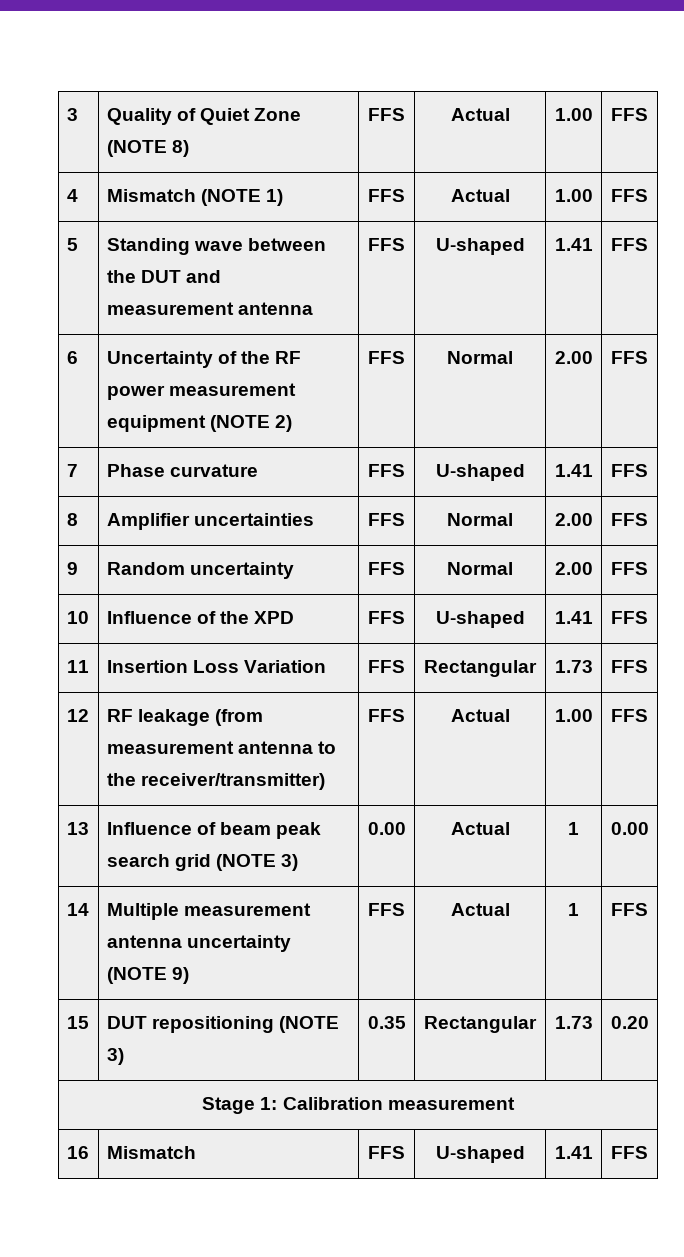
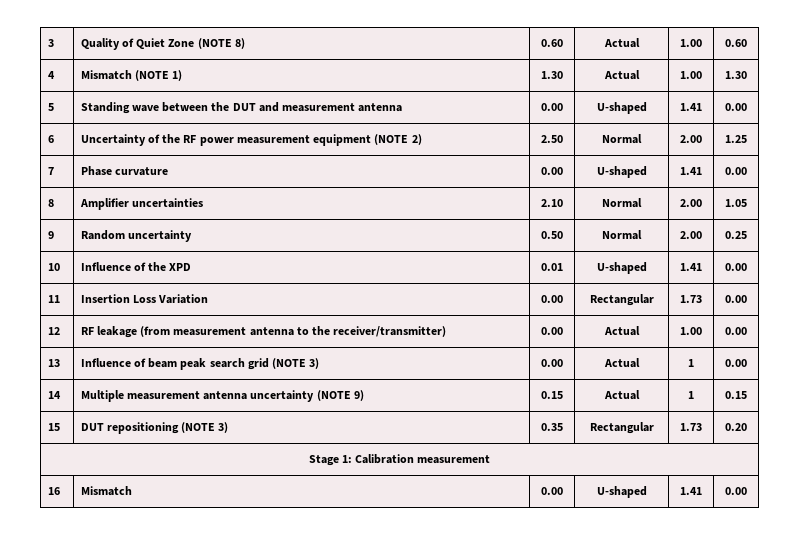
- 3 | Quality of Quiet Zone (NOTE 8) | FFS | Actual | 1.00 | FFS
+ 3 | Quality of Quiet Zone (NOTE 8) | 0.60 | Actual | 1.00 | 0.60
- 4 | Mismatch (NOTE 1) | FFS | Actual | 1.00 | FFS
+ 4 | Mismatch (NOTE 1) | 1.30 | Actual | 1.00 | 1.30
- 5 | Standing wave between the DUT and measurement antenna | FFS | U-shaped | 1.41 | FFS
+ 5 | Standing wave between the DUT and measurement antenna | 0.00 | U-shaped | 1.41 | 0.00
- 6 | Uncertainty of the RF power measurement equipment (NOTE 2) | FFS | Normal | 2.00 | FFS
+ 6 | Uncertainty of the RF power measurement equipment (NOTE 2) | 2.50 | Normal | 2.00 | 1.25
- 7 | Phase curvature | FFS | U-shaped | 1.41 | FFS
+ 7 | Phase curvature | 0.00 | U-shaped | 1.41 | 0.00
- 8 | Amplifier uncertainties | FFS | Normal | 2.00 | FFS
+ 8 | Amplifier uncertainties | 2.10 | Normal | 2.00 | 1.05
- 9 | Random uncertainty | FFS | Normal | 2.00 | FFS
+ 9 | Random uncertainty | 0.50 | Normal | 2.00 | 0.25
- 10 | Influence of the XPD | FFS | U-shaped | 1.41 | FFS
+ 10 | Influence of the XPD | 0.01 | U-shaped | 1.41 | 0.00
- 11 | Insertion Loss Variation | FFS | Rectangular | 1.73 | FFS
+ 11 | Insertion Loss Variation | 0.00 | Rectangular | 1.73 | 0.00
- 12 | RF leakage (from measurement antenna to the receiver/transmitter) | FFS | Actual | 1.00 | FFS
+ 12 | RF leakage (from measurement antenna to the receiver/transmitter) | 0.00 | Actual | 1.00 | 0.00
- 14 | Multiple measurement antenna uncertainty (NOTE 9) | FFS | Actual | 1 | FFS
+ 14 | Multiple measurement antenna uncertainty (NOTE 9) | 0.15 | Actual | 1 | 0.15
- 16 | Mismatch | FFS | U-shaped | 1.41 | FFS
+ 16 | Mismatch | 0.00 | U-shaped | 1.41 | 0.00

